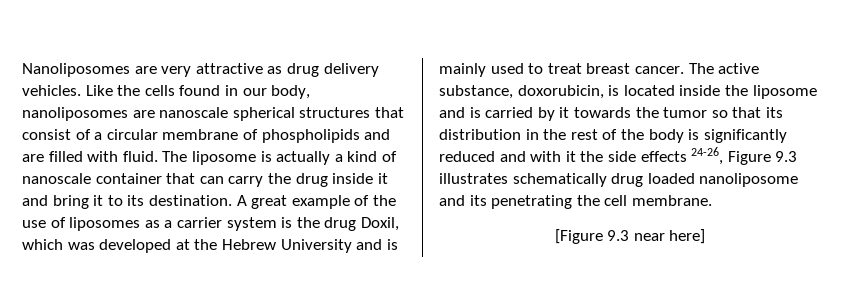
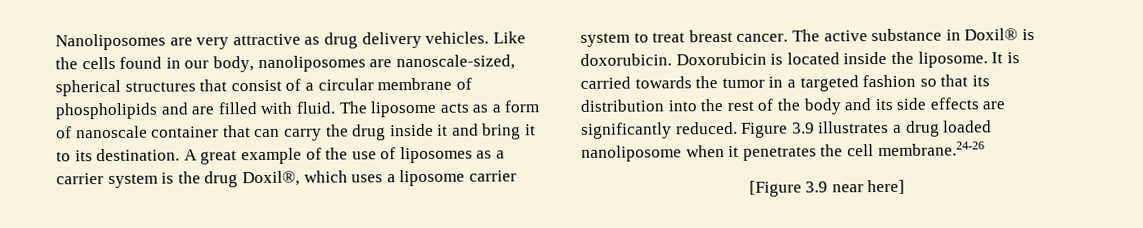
- Like the cells found in our body, nanoliposomes are nanoscale spherical structures that consist of a circular membrane of phospholipids and are filled with fluid.
+ Like the cells found in our body, nanoliposomes are nanoscale-sized, spherical structures that consist of a circular membrane of phospholipids and are filled with fluid.
- The liposome is actually a kind of nanoscale container that can carry the drug inside it and bring it to its destination.
+ The liposome acts as a form of nanoscale container that can carry the drug inside it and bring it to its destination.
- A great example of the use of liposomes as a carrier system is the drug Doxil, which was developed at the Hebrew University and is mainly used to treat breast cancer.
+ A great example of the use of liposomes as a carrier system is the drug Doxil®, which uses a liposome carrier system to treat breast cancer.
- The active substance, doxorubicin, is located inside the liposome and is carried by it towards the tumor so that its distribution in the rest of the body is significantly reduced and with it the side effects 24-26, Figure 9.3 illustrates schematically drug loaded nanoliposome and its penetrating the cell membrane.
+ The active substance in Doxil® is doxorubicin. Doxorubicin is located inside the liposome. It is carried towards the tumor in a targeted fashion so that its distribution into the rest of the body and its side effects are significantly reduced. Figure 3.9 illustrates a drug loaded nanoliposome when it penetrates the cell membrane.24-26
- [Figure 9.3 near here]
+ [Figure 3.9 near here]

